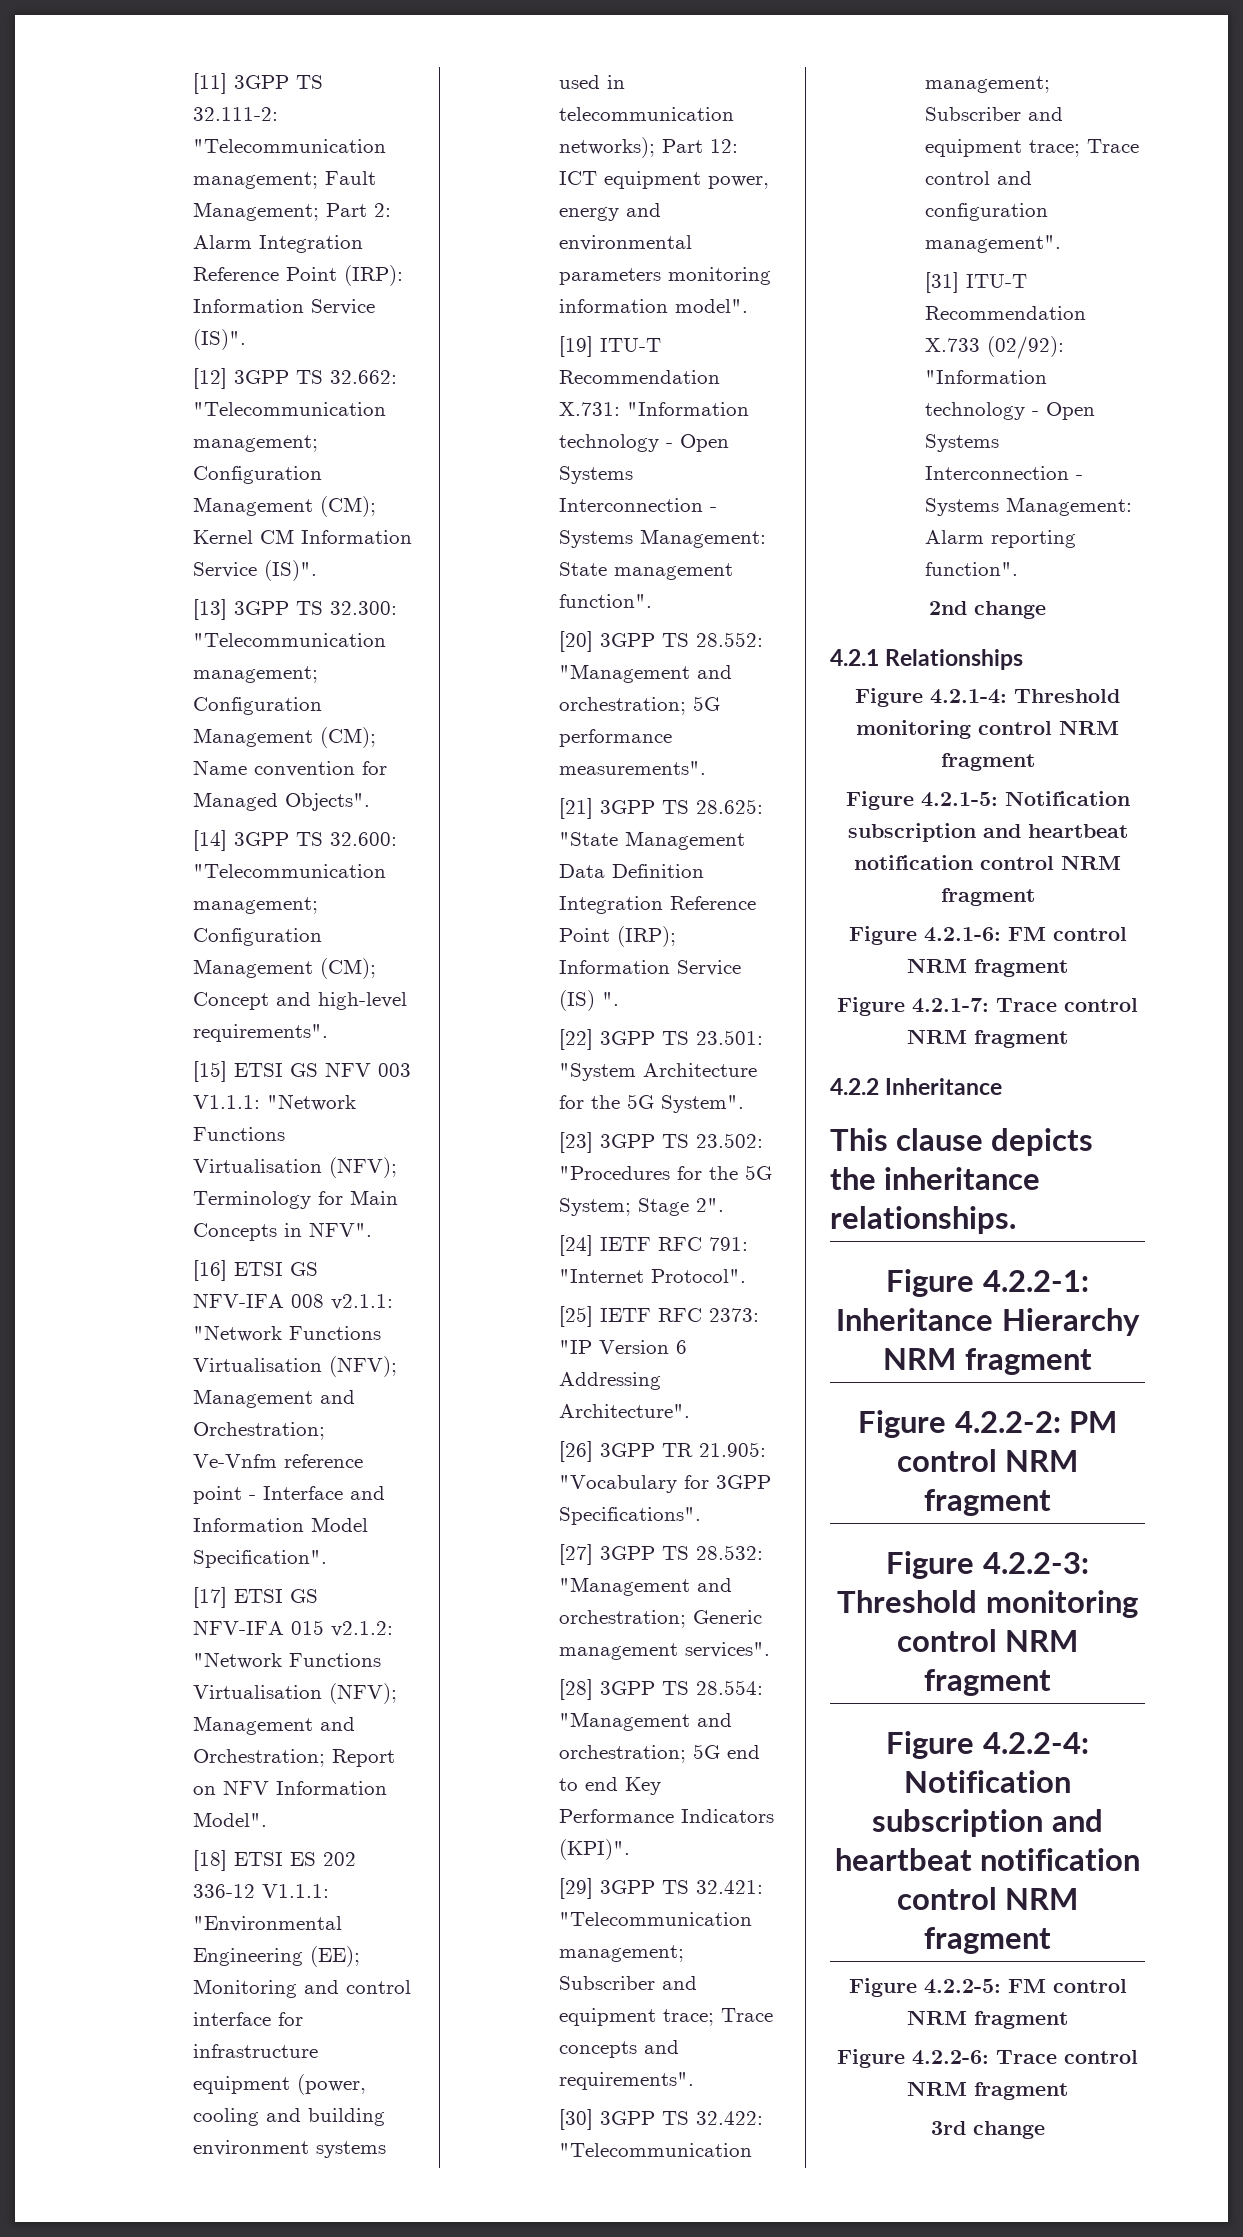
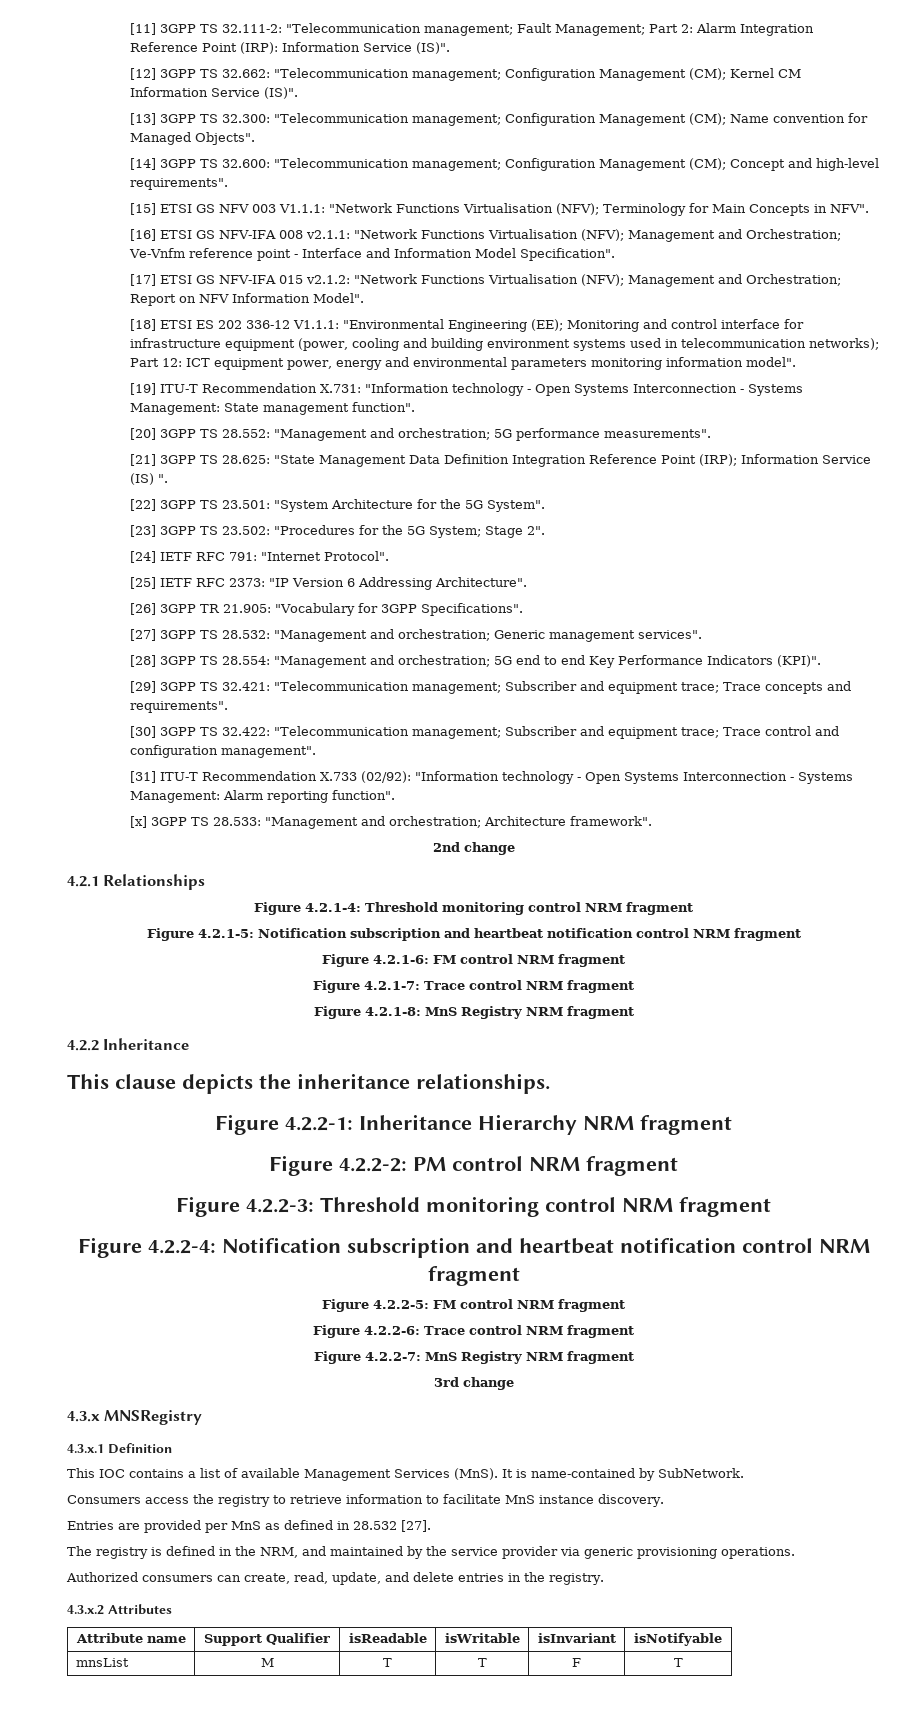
+ [x] 3GPP TS 28.533: "Management and orchestration; Architecture framework".
+ Figure 4.2.1-8: MnS Registry NRM fragment
+ Figure 4.2.2-7: MnS Registry NRM fragment
  3rd change
+ 4.3.x MNSRegistry
+ 4.3.x.1 Definition
+ This IOC contains a list of available Management Services (MnS). It is name-contained by SubNetwork.
+ Consumers access the registry to retrieve information to facilitate MnS instance discovery.
+ Entries are provided per MnS as defined in 28.532 [27].
+ The registry is defined in the NRM, and maintained by the service provider via generic provisioning operations.
+ Authorized consumers can create, read, update, and delete entries in the registry.
+ 4.3.x.2 Attributes
+ Attribute name | Support Qualifier | isReadable | isWritable | isInvariant | isNotifyable
+ mnsList | M | T | T | F | T

